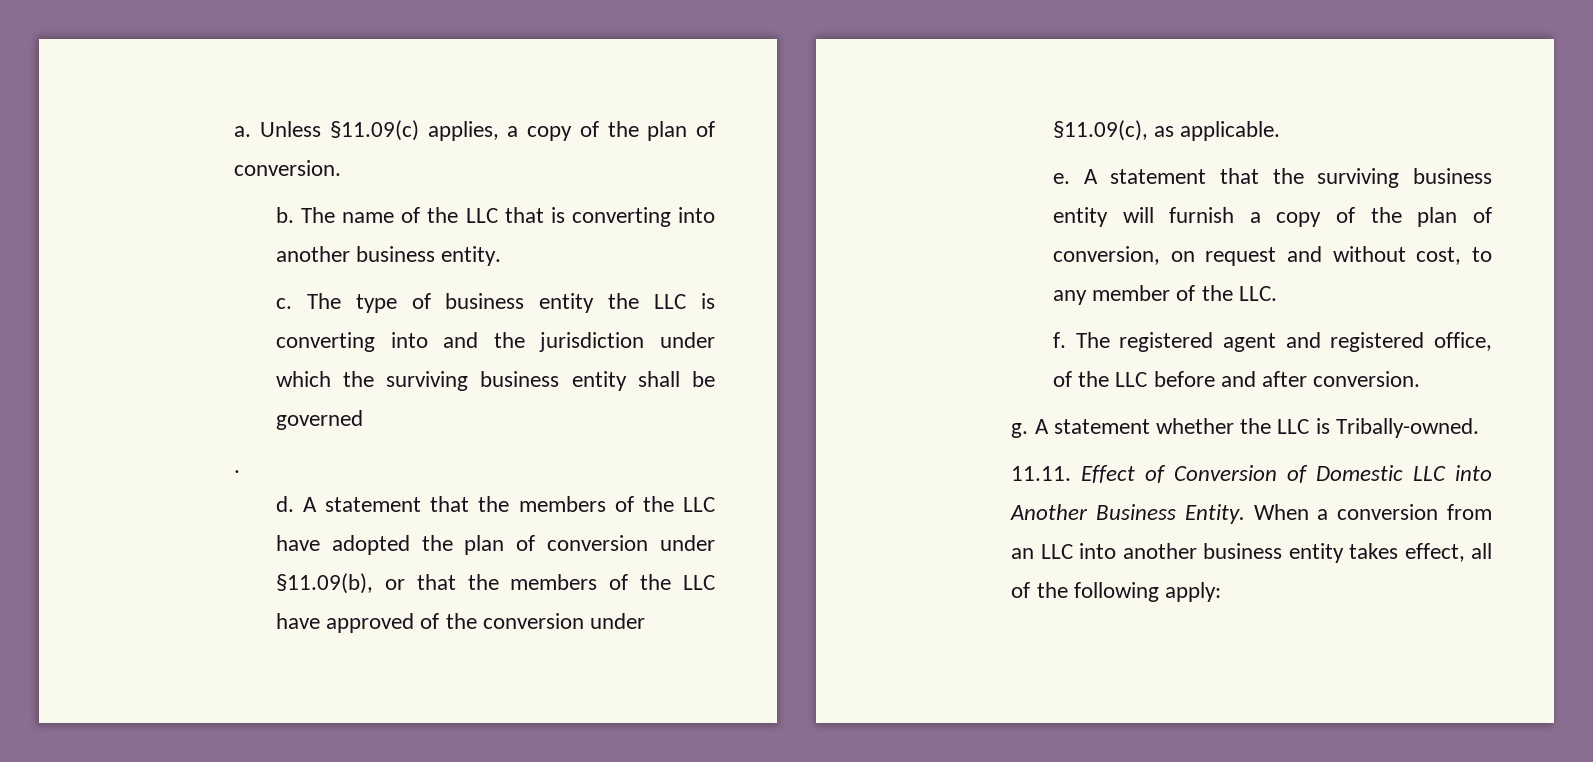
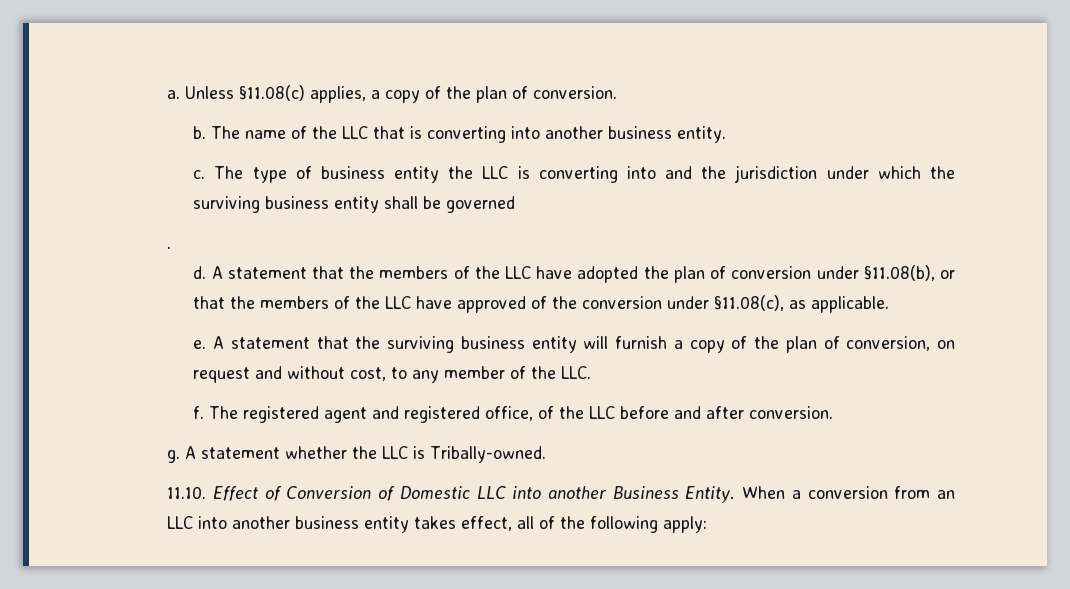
- Unless §11.09(c) applies, a copy of the plan of conversion.
+ Unless §11.08(c) applies, a copy of the plan of conversion.
- A statement that the members of the LLC have adopted the plan of conversion under §11.09(b), or that the members of the LLC have approved of the conversion under §11.09(c), as applicable.
+ A statement that the members of the LLC have adopted the plan of conversion under §11.08(b), or that the members of the LLC have approved of the conversion under §11.08(c), as applicable.
- 11.11. Effect of Conversion of Domestic LLC into Another Business Entity.
+ 11.10. Effect of Conversion of Domestic LLC into another Business Entity.

